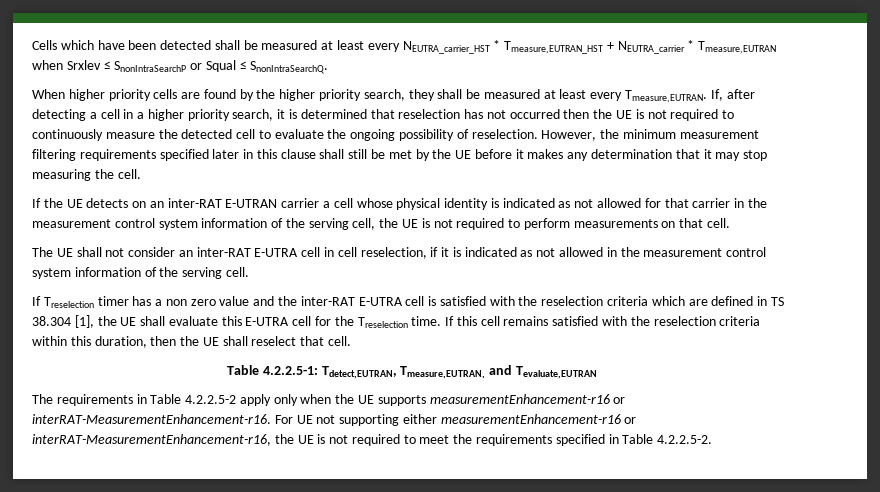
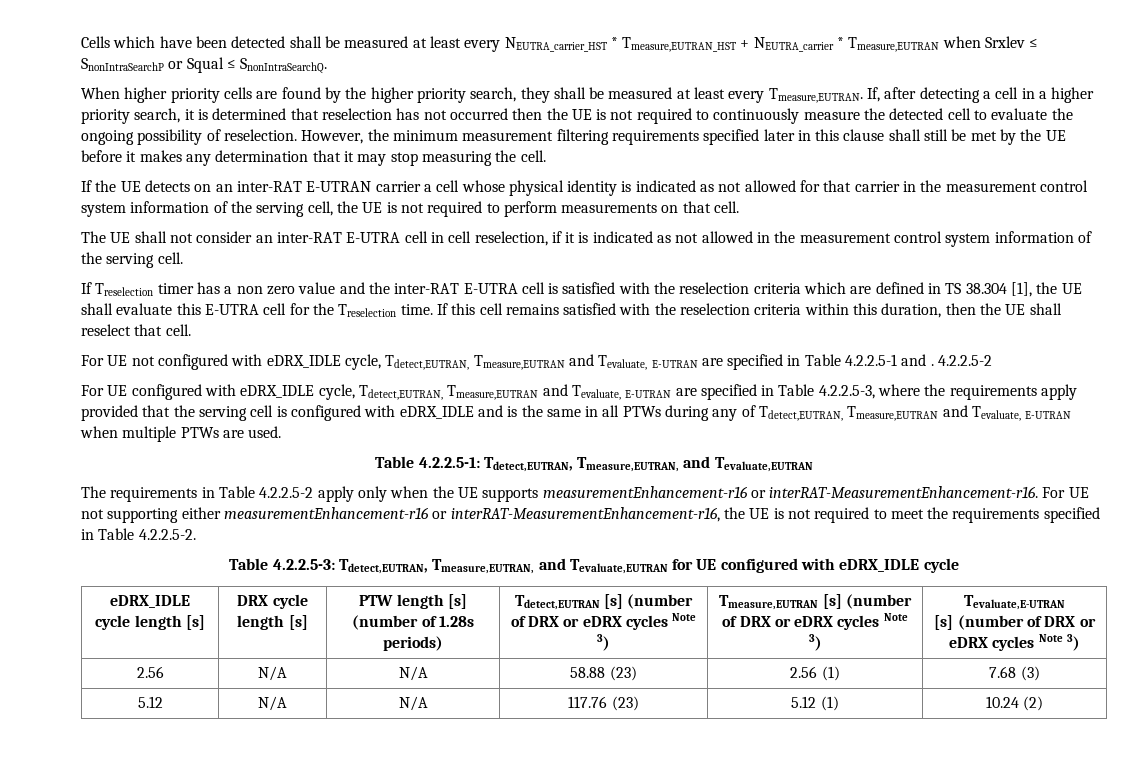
+ For UE not configured with eDRX_IDLE cycle, Tdetect,EUTRAN, Tmeasure,EUTRAN and Tevaluate, E-UTRAN are specified in Table 4.2.2.5-1 and . 4.2.2.5-2
+ For UE configured with eDRX_IDLE cycle, Tdetect,EUTRAN, Tmeasure,EUTRAN and Tevaluate, E-UTRAN are specified in Table 4.2.2.5-3, where the requirements apply provided that the serving cell is configured with eDRX_IDLE and is the same in all PTWs during any of Tdetect,EUTRAN, Tmeasure,EUTRAN and Tevaluate, E-UTRAN when multiple PTWs are used.
+ Table 4.2.2.5-3: Tdetect,EUTRAN, Tmeasure,EUTRAN, and Tevaluate,EUTRAN for UE configured with eDRX_IDLE cycle
+ eDRX_IDLE cycle length [s] | DRX cycle length [s] | PTW length [s] (number of 1.28s periods) | Tdetect,EUTRAN [s] (number of DRX or eDRX cycles Note 3) | Tmeasure,EUTRAN [s] (number of DRX or eDRX cycles Note 3) | Tevaluate,E-UTRAN
+ [s] (number of DRX or eDRX cycles Note 3)
+ 2.56 | N/A | N/A | 58.88 (23) | 2.56 (1) | 7.68 (3)
+ 5.12 | N/A | N/A | 117.76 (23) | 5.12 (1) | 10.24 (2)

